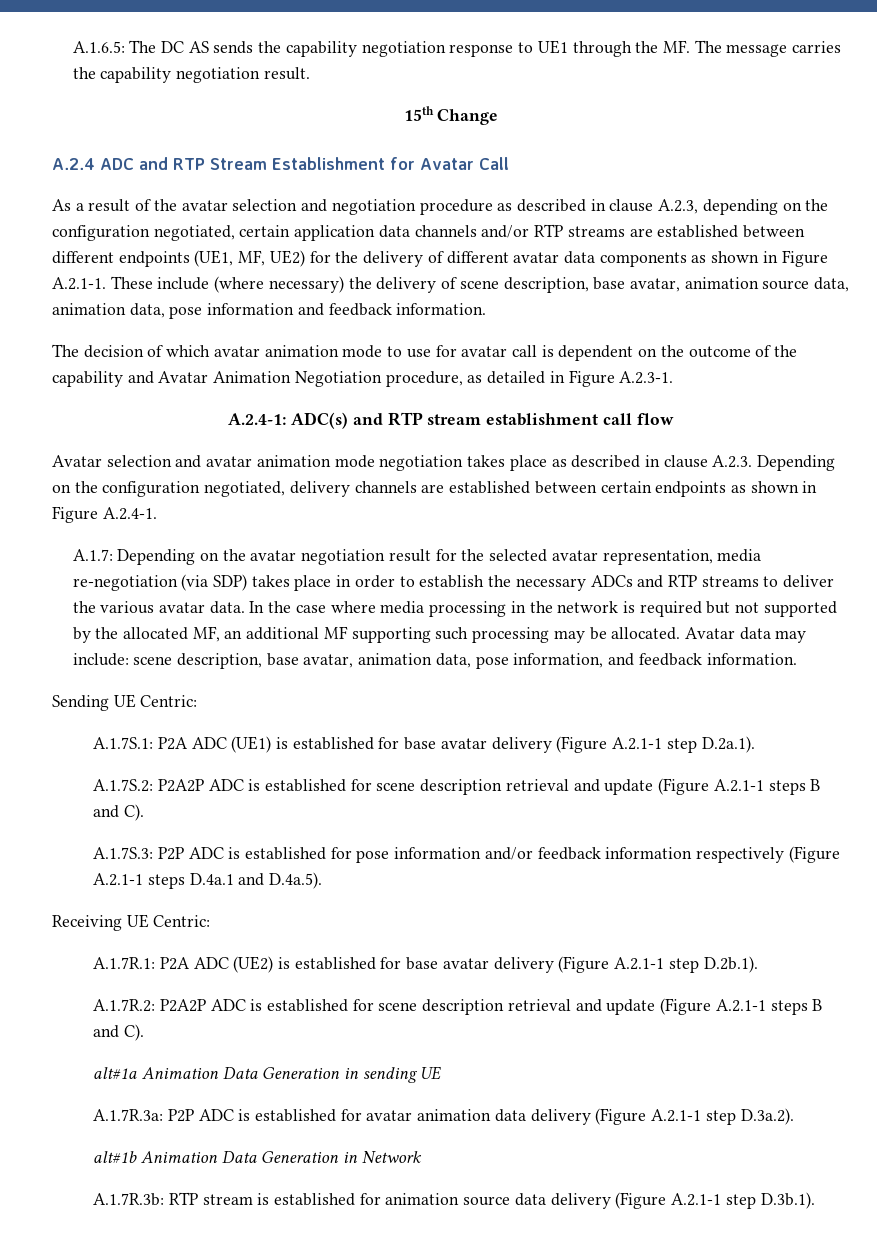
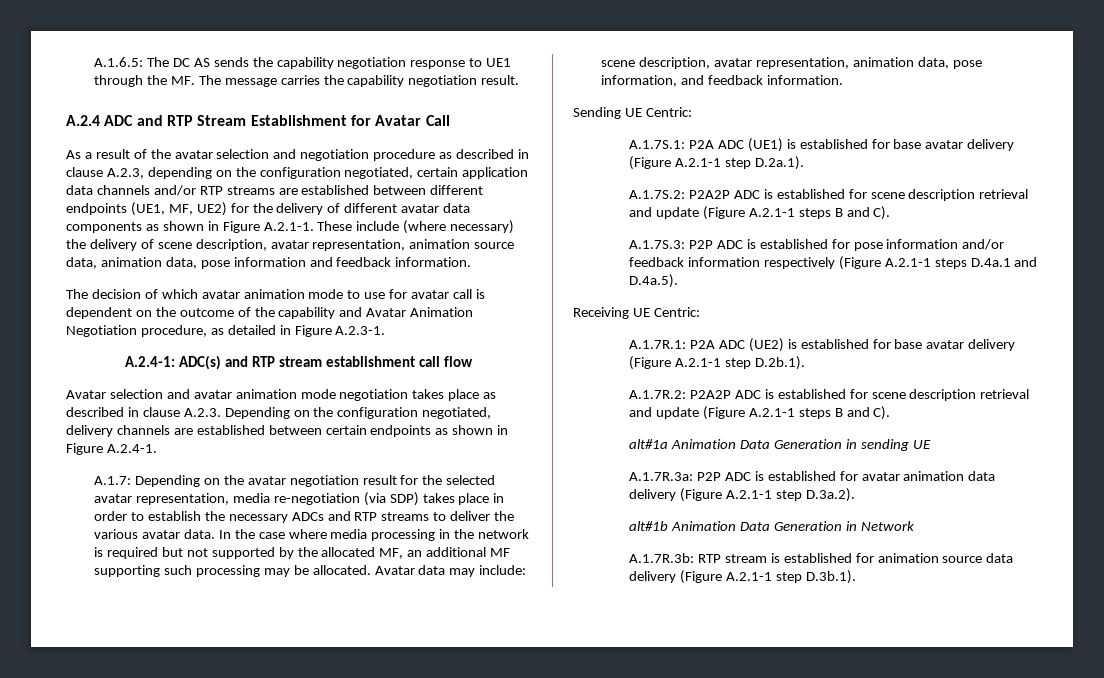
- 15th Change
- As a result of the avatar selection and negotiation procedure as described in clause A.2.3, depending on the configuration negotiated, certain application data channels and/or RTP streams are established between different endpoints (UE1, MF, UE2) for the delivery of different avatar data components as shown in Figure A.2.1-1. These include (where necessary) the delivery of scene description, base avatar, animation source data, animation data, pose information and feedback information.
+ As a result of the avatar selection and negotiation procedure as described in clause A.2.3, depending on the configuration negotiated, certain application data channels and/or RTP streams are established between different endpoints (UE1, MF, UE2) for the delivery of different avatar data components as shown in Figure A.2.1-1. These include (where necessary) the delivery of scene description, avatar representation, animation source data, animation data, pose information and feedback information.
- Avatar data may include: scene description, base avatar, animation data, pose information, and feedback information.
+ Avatar data may include: scene description, avatar representation, animation data, pose information, and feedback information.

